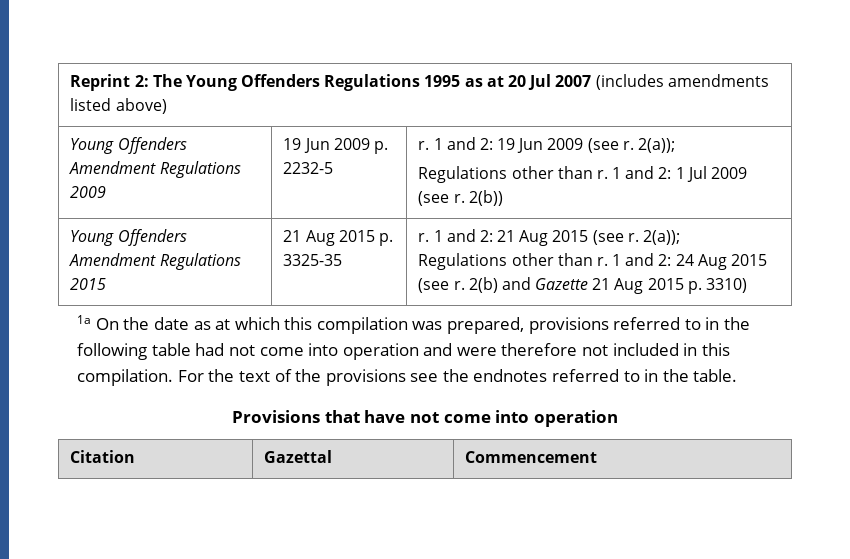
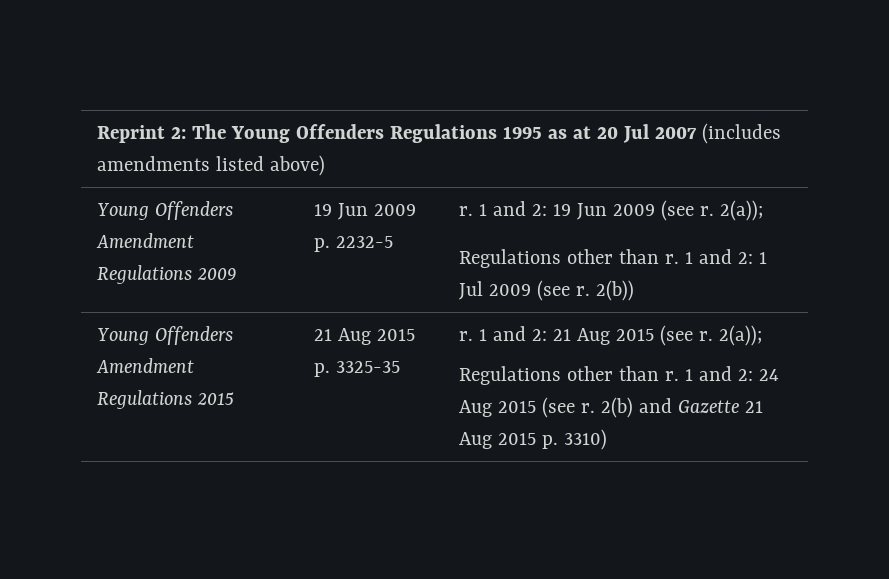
- 1a On the date as at which this compilation was prepared, provisions referred to in the following table had not come into operation and were therefore not included in this compilation. For the text of the provisions see the endnotes referred to in the table.
- Provisions that have not come into operation
- Citation | Gazettal | Commencement

